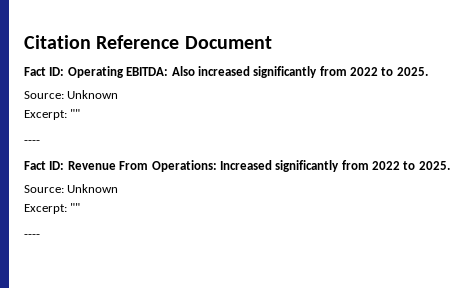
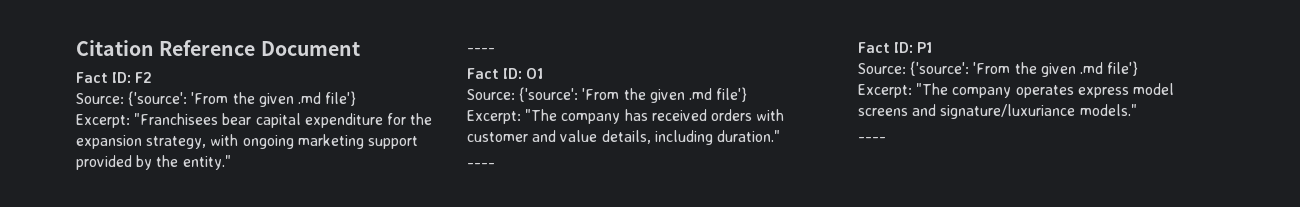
- Fact ID: Operating EBITDA: Also increased significantly from 2022 to 2025.
- Source: Unknown
- Excerpt: ""
+ Fact ID: F2
+ Source: {'source': 'From the given .md file'}
+ Excerpt: "Franchisees bear capital expenditure for the expansion strategy, with ongoing marketing support provided by the entity."
  ----
- Fact ID: Revenue From Operations: Increased significantly from 2022 to 2025.
- Source: Unknown
- Excerpt: ""
+ Fact ID: O1
+ Source: {'source': 'From the given .md file'}
+ Excerpt: "The company has received orders with customer and value details, including duration."
+ ----
+ Fact ID: P1
+ Source: {'source': 'From the given .md file'}
+ Excerpt: "The company operates express model screens and signature/luxuriance models."

